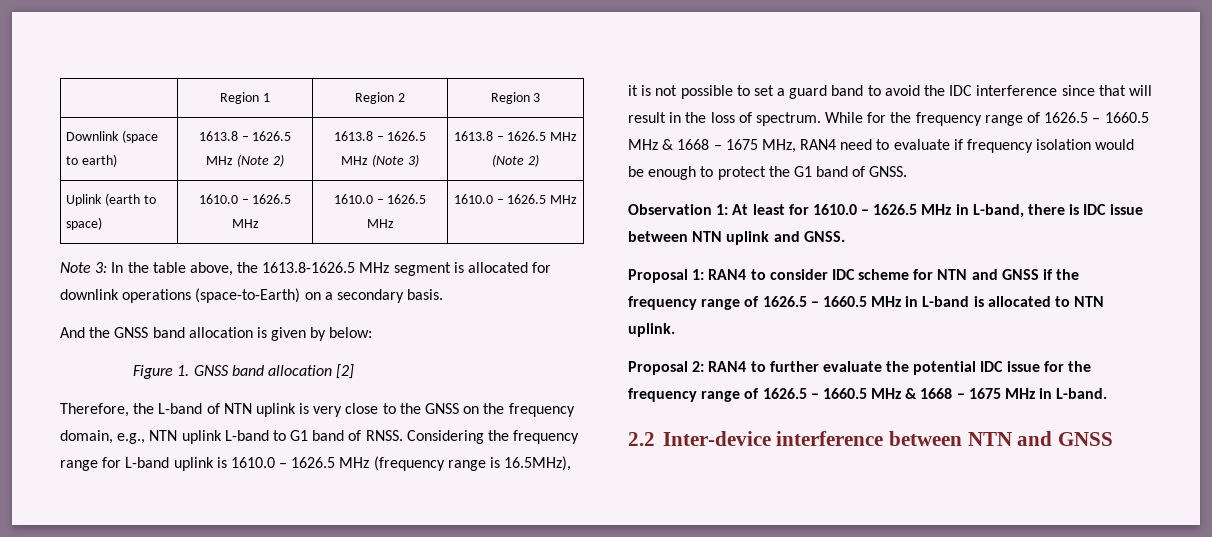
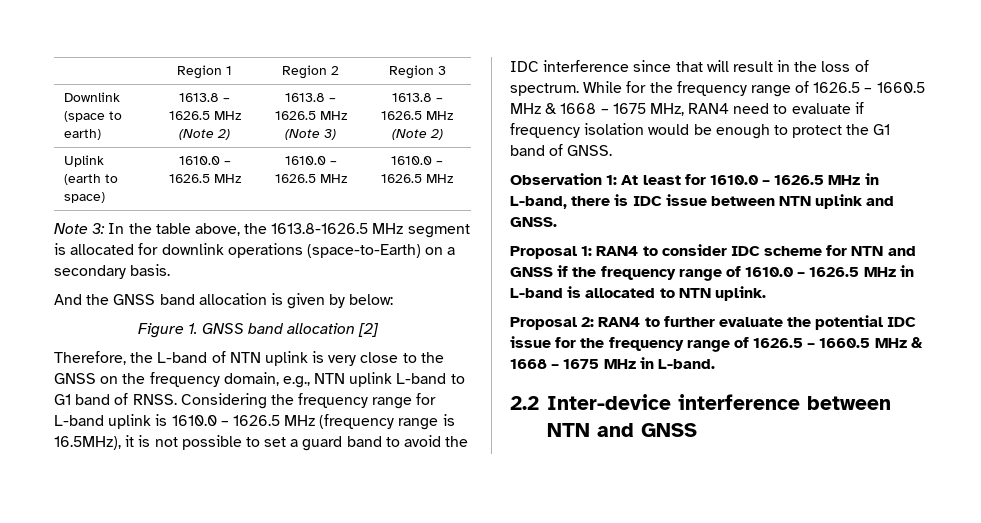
- Proposal 1: RAN4 to consider IDC scheme for NTN and GNSS if the frequency range of 1626.5 – 1660.5 MHz in L-band is allocated to NTN uplink.
+ Proposal 1: RAN4 to consider IDC scheme for NTN and GNSS if the frequency range of 1610.0 – 1626.5 MHz in L-band is allocated to NTN uplink.

